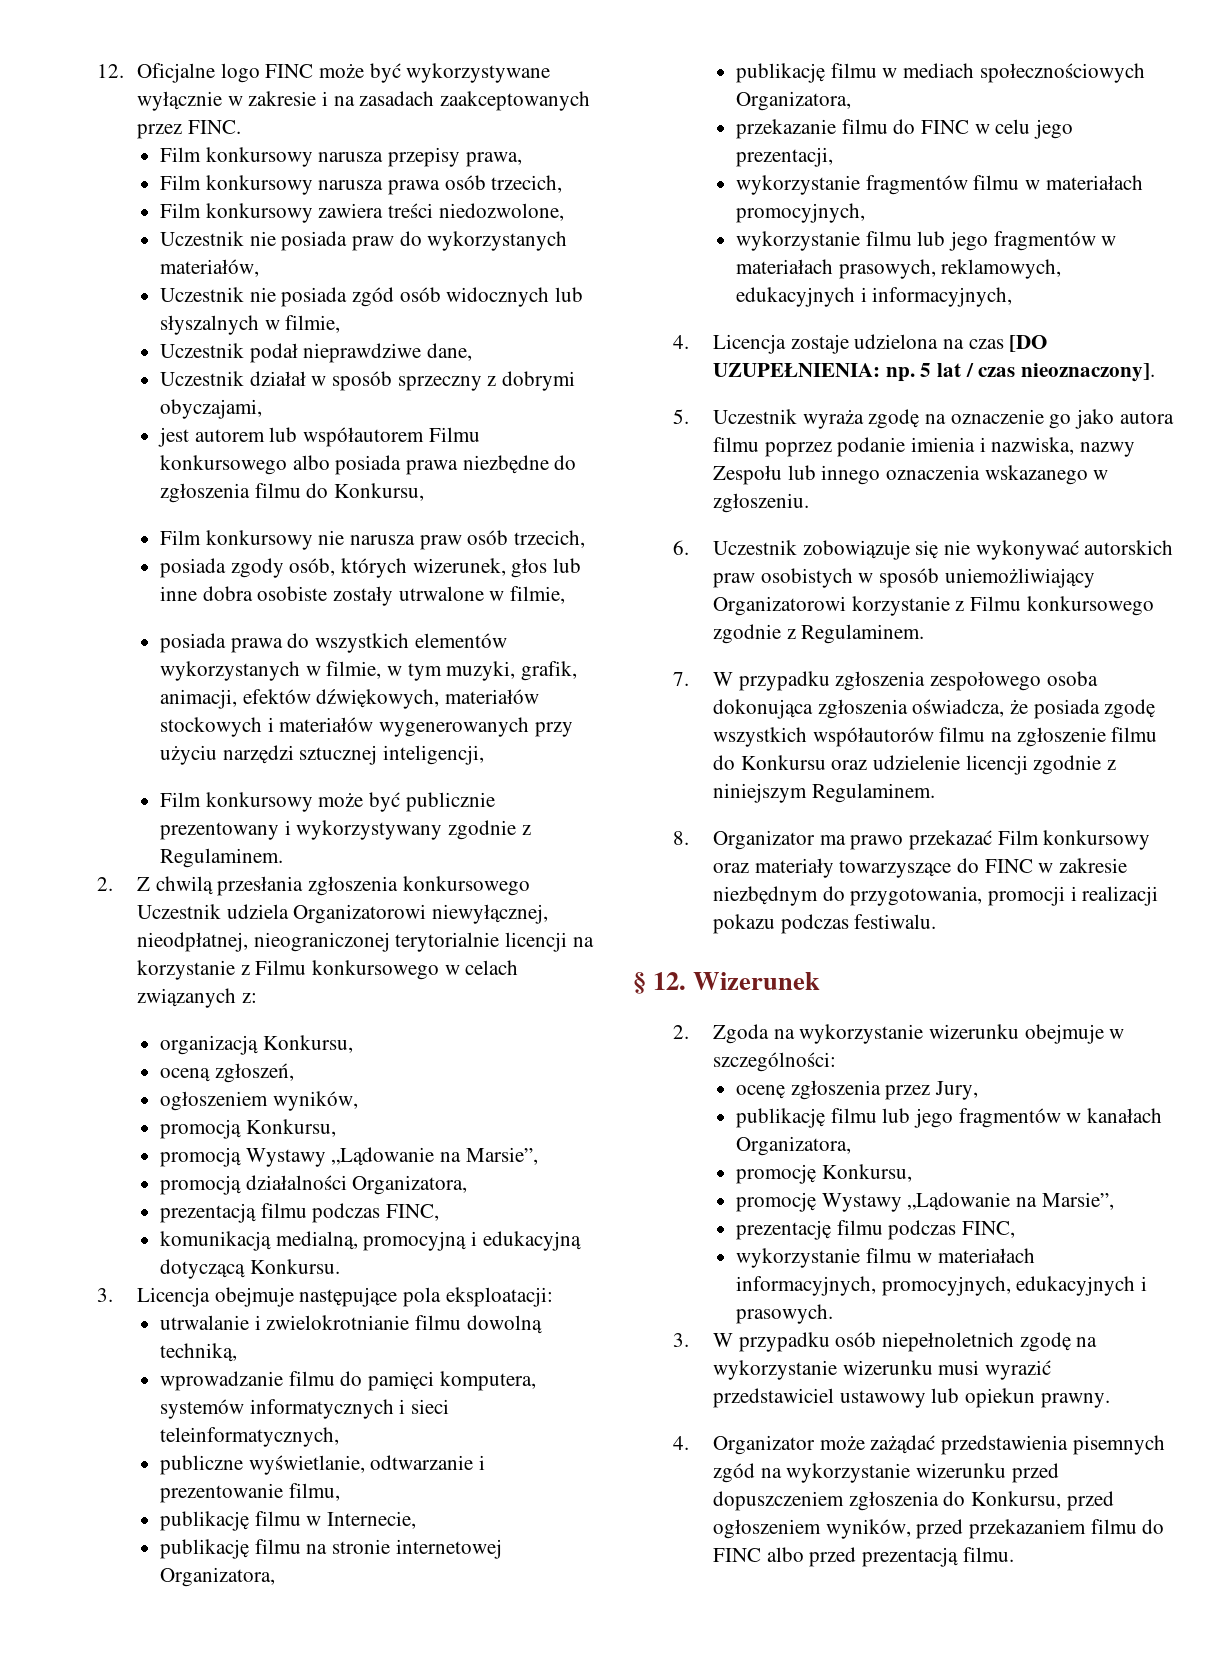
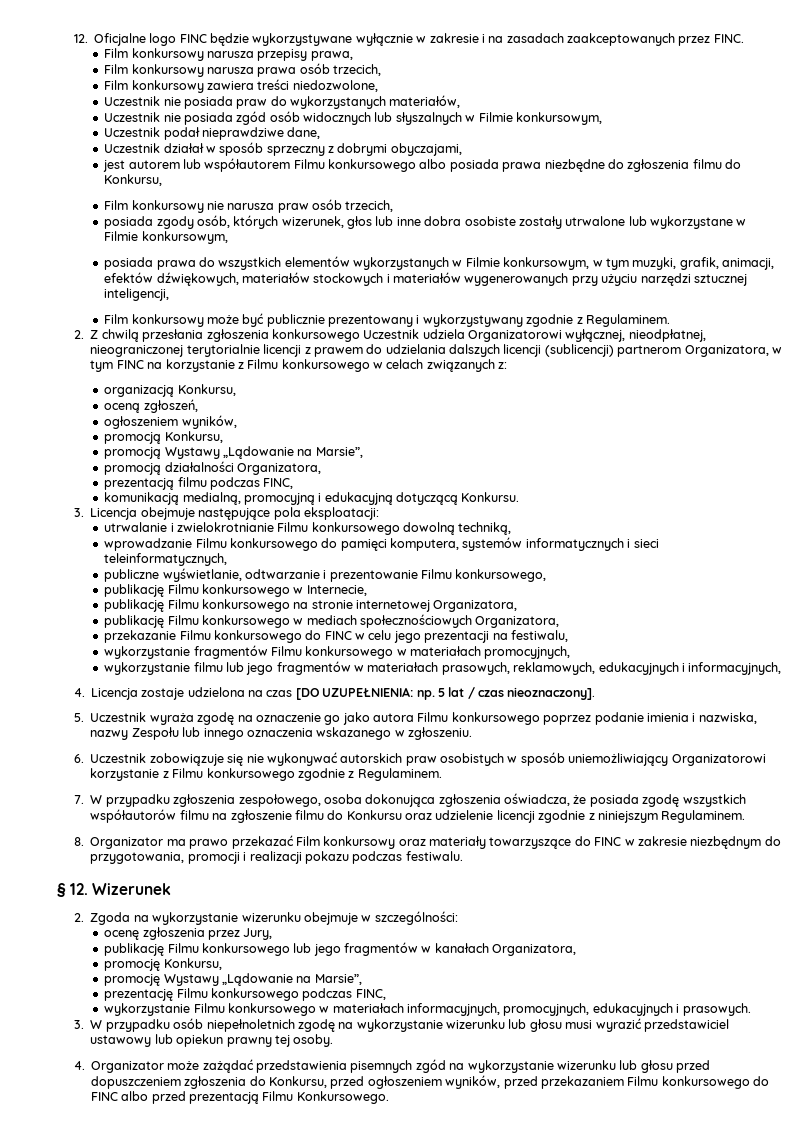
- 12. Oficjalne logo FINC może być wykorzystywane wyłącznie w zakresie i na zasadach zaakceptowanych przez FINC.
+ 12. Oficjalne logo FINC będzie wykorzystywane wyłącznie w zakresie i na zasadach zaakceptowanych przez FINC.
- Uczestnik nie posiada zgód osób widocznych lub słyszalnych w filmie,
+ Uczestnik nie posiada zgód osób widocznych lub słyszalnych w Filmie konkursowym,
- posiada zgody osób, których wizerunek, głos lub inne dobra osobiste zostały utrwalone w filmie,
+ posiada zgody osób, których wizerunek, głos lub inne dobra osobiste zostały utrwalone lub wykorzystane w Filmie konkursowym,
- posiada prawa do wszystkich elementów wykorzystanych w filmie, w tym muzyki, grafik, animacji, efektów dźwiękowych, materiałów stockowych i materiałów wygenerowanych przy użyciu narzędzi sztucznej inteligencji,
+ posiada prawa do wszystkich elementów wykorzystanych w Filmie konkursowym, w tym muzyki, grafik, animacji, efektów dźwiękowych, materiałów stockowych i materiałów wygenerowanych przy użyciu narzędzi sztucznej inteligencji,
- 2. Z chwilą przesłania zgłoszenia konkursowego Uczestnik udziela Organizatorowi niewyłącznej, nieodpłatnej, nieograniczonej terytorialnie licencji na korzystanie z Filmu konkursowego w celach związanych z:
+ 2. Z chwilą przesłania zgłoszenia konkursowego Uczestnik udziela Organizatorowi wyłącznej, nieodpłatnej, nieograniczonej terytorialnie licencji z prawem do udzielania dalszych licencji (sublicencji) partnerom Organizatora, w tym FINC na korzystanie z Filmu konkursowego w celach związanych z:
- utrwalanie i zwielokrotnianie filmu dowolną techniką,
+ utrwalanie i zwielokrotnianie Filmu konkursowego dowolną techniką,
- wprowadzanie filmu do pamięci komputera, systemów informatycznych i sieci teleinformatycznych,
+ wprowadzanie Filmu konkursowego do pamięci komputera, systemów informatycznych i sieci teleinformatycznych,
- publiczne wyświetlanie, odtwarzanie i prezentowanie filmu,
- publikację filmu w Internecie,
+ publiczne wyświetlanie, odtwarzanie i prezentowanie Filmu konkursowego,
+ publikację Filmu konkursowego w Internecie,
- publikację filmu na stronie internetowej Organizatora,
+ publikację Filmu konkursowego na stronie internetowej Organizatora,
- publikację filmu w mediach społecznościowych Organizatora,
+ publikację Filmu konkursowego w mediach społecznościowych Organizatora,
- przekazanie filmu do FINC w celu jego prezentacji,
+ przekazanie Filmu konkursowego do FINC w celu jego prezentacji na festiwalu,
- wykorzystanie fragmentów filmu w materiałach promocyjnych,
+ wykorzystanie fragmentów Filmu konkursowego w materiałach promocyjnych,
- 5. Uczestnik wyraża zgodę na oznaczenie go jako autora filmu poprzez podanie imienia i nazwiska, nazwy Zespołu lub innego oznaczenia wskazanego w zgłoszeniu.
+ 5. Uczestnik wyraża zgodę na oznaczenie go jako autora Filmu konkursowego poprzez podanie imienia i nazwiska, nazwy Zespołu lub innego oznaczenia wskazanego w zgłoszeniu.
- 7. W przypadku zgłoszenia zespołowego osoba dokonująca zgłoszenia oświadcza, że posiada zgodę wszystkich współautorów filmu na zgłoszenie filmu do Konkursu oraz udzielenie licencji zgodnie z niniejszym Regulaminem.
+ 7. W przypadku zgłoszenia zespołowego, osoba dokonująca zgłoszenia oświadcza, że posiada zgodę wszystkich współautorów filmu na zgłoszenie filmu do Konkursu oraz udzielenie licencji zgodnie z niniejszym Regulaminem.
- publikację filmu lub jego fragmentów w kanałach Organizatora,
+ publikację Filmu konkursowego lub jego fragmentów w kanałach Organizatora,
- prezentację filmu podczas FINC,
+ prezentację Filmu konkursowego podczas FINC,
- wykorzystanie filmu w materiałach informacyjnych, promocyjnych, edukacyjnych i prasowych.
+ wykorzystanie Filmu konkursowego w materiałach informacyjnych, promocyjnych, edukacyjnych i prasowych.
- 3. W przypadku osób niepełnoletnich zgodę na wykorzystanie wizerunku musi wyrazić przedstawiciel ustawowy lub opiekun prawny.
+ 3. W przypadku osób niepełnoletnich zgodę na wykorzystanie wizerunku lub głosu musi wyrazić przedstawiciel ustawowy lub opiekun prawny tej osoby.
- 4. Organizator może zażądać przedstawienia pisemnych zgód na wykorzystanie wizerunku przed dopuszczeniem zgłoszenia do Konkursu, przed ogłoszeniem wyników, przed przekazaniem filmu do FINC albo przed prezentacją filmu.
+ 4. Organizator może zażądać przedstawienia pisemnych zgód na wykorzystanie wizerunku lub głosu przed dopuszczeniem zgłoszenia do Konkursu, przed ogłoszeniem wyników, przed przekazaniem Filmu konkursowego do FINC albo przed prezentacją Filmu Konkursowego.

